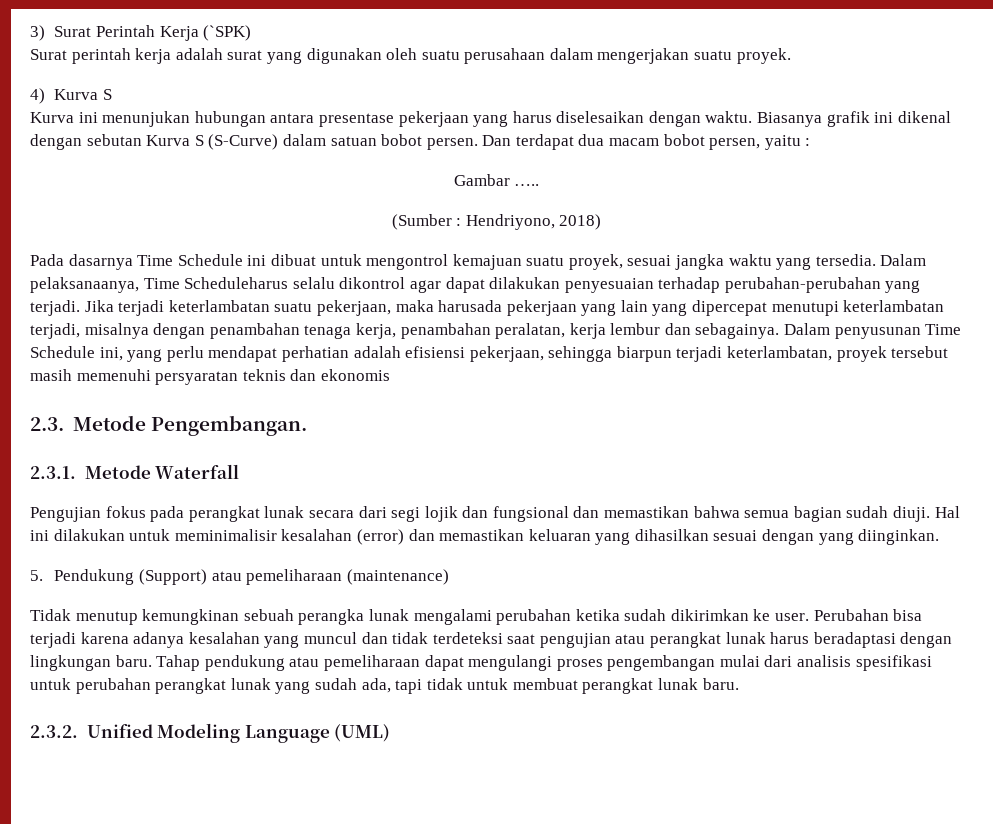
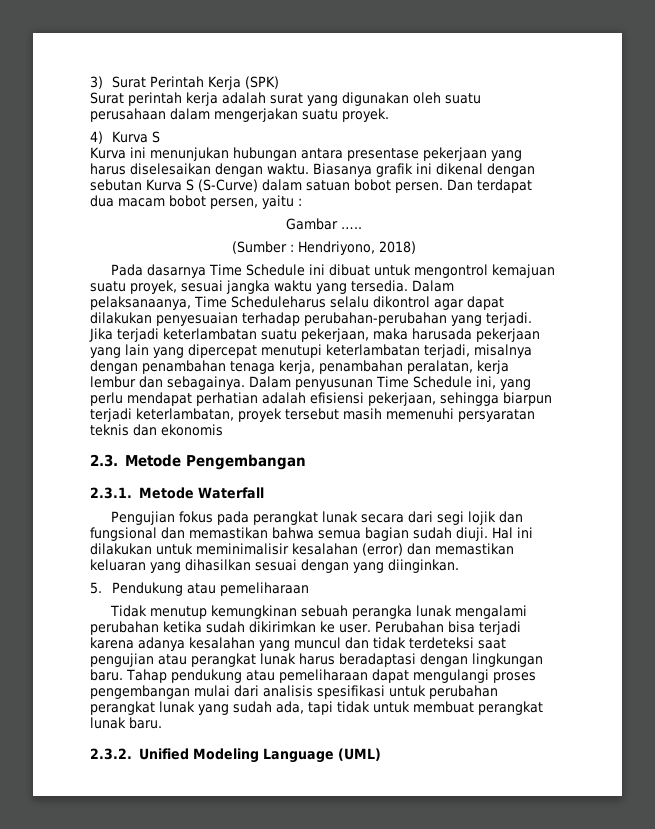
- 3) Surat Perintah Kerja (`SPK)
+ 3) Surat Perintah Kerja (SPK)
- 2.3. Metode Pengembangan.
+ 2.3. Metode Pengembangan
- 5. Pendukung (Support) atau pemeliharaan (maintenance)
+ 5. Pendukung atau pemeliharaan

